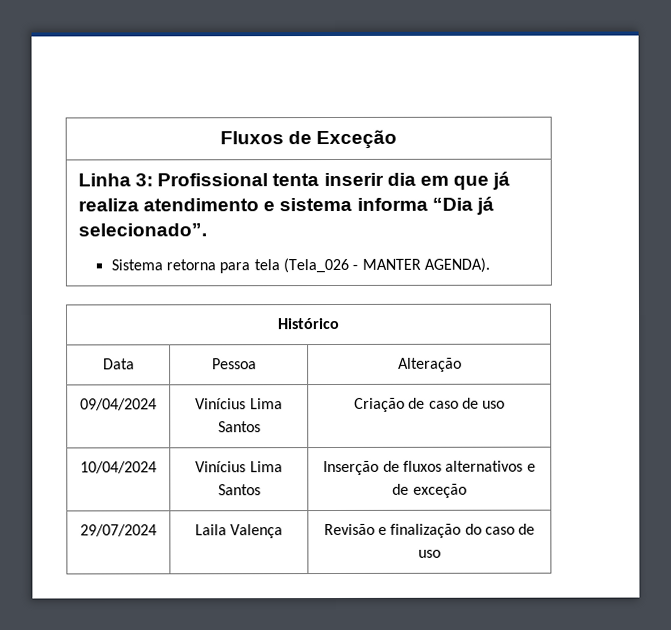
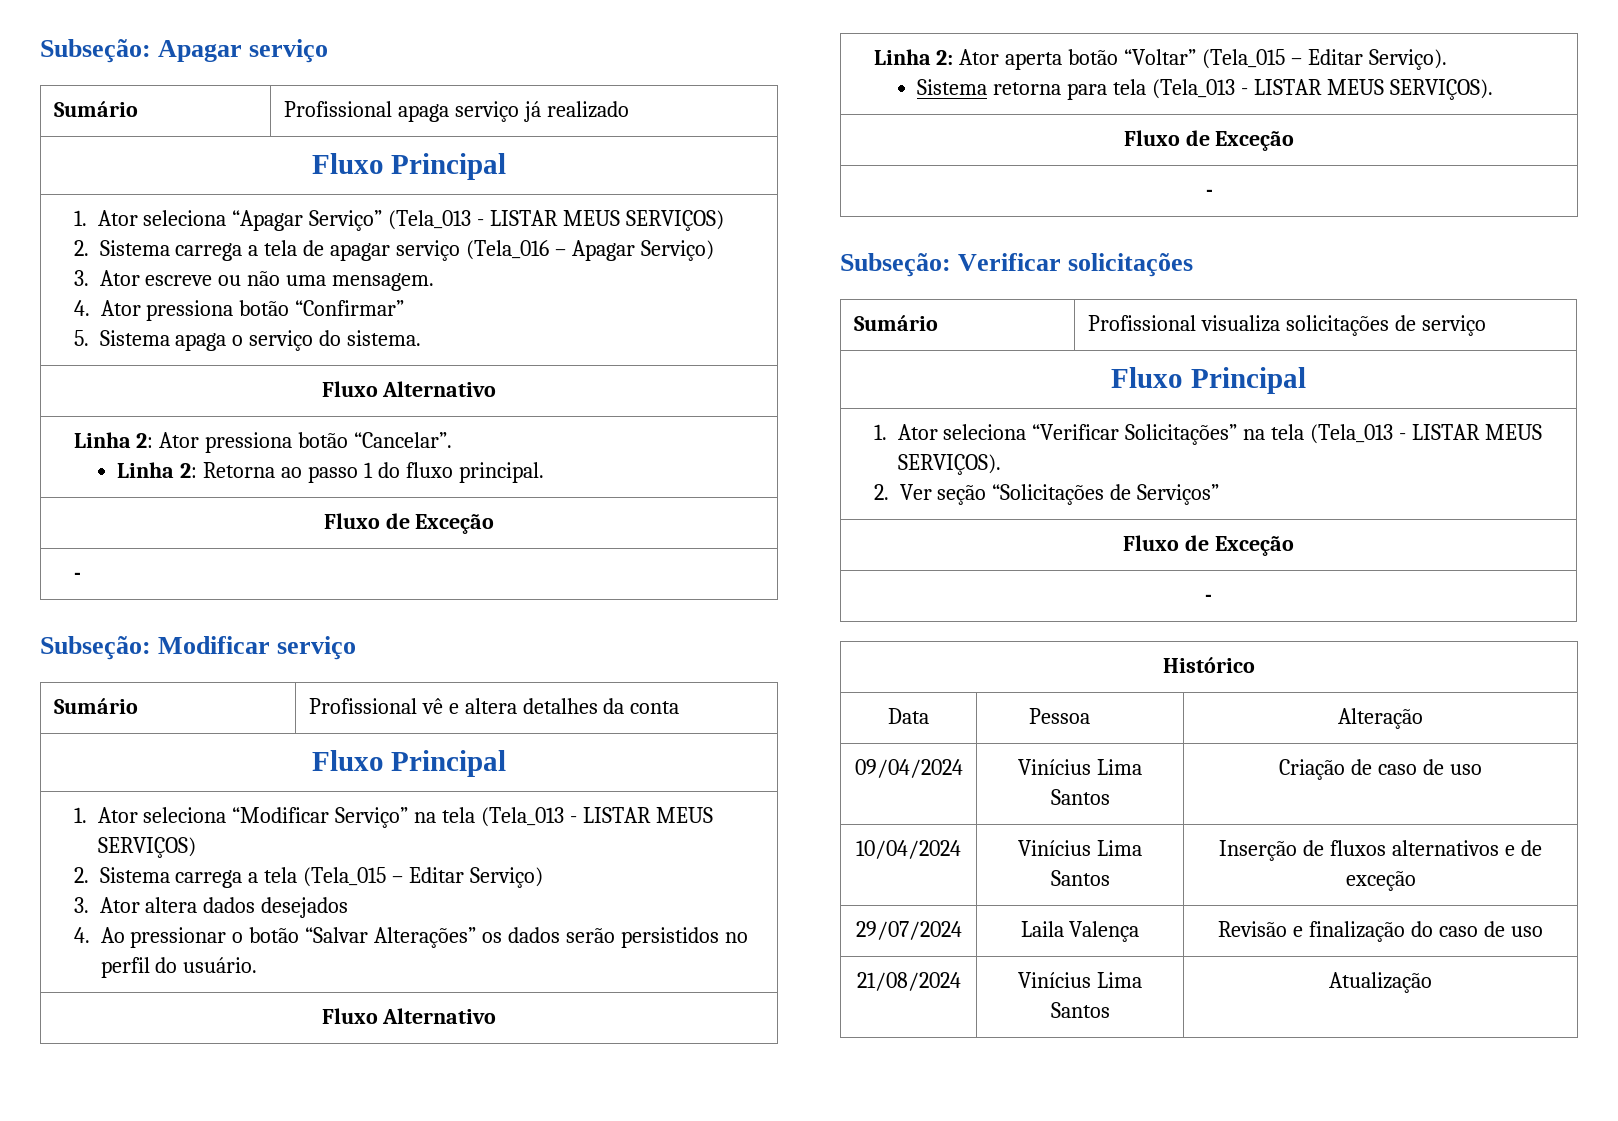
- Fluxos de Exceção
- Linha 3: Profissional tenta inserir dia em que já realiza atendimento e sistema informa “Dia já selecionado”.
- Sistema retorna para tela (Tela_026 - MANTER AGENDA).
+ Subseção: Apagar serviço
+ Sumário | Profissional apaga serviço já realizado
+ Fluxo Principal
+ 1. Ator seleciona “Apagar Serviço” (Tela_013 - LISTAR MEUS SERVIÇOS)
+ 2. Sistema carrega a tela de apagar serviço (Tela_016 – Apagar Serviço)
+ 3. Ator escreve ou não uma mensagem.
+ 4. Ator pressiona botão “Confirmar”
+ 5. Sistema apaga o serviço do sistema.
+ Fluxo Alternativo
+ Linha 2: Ator pressiona botão “Cancelar”.
+ Linha 2: Retorna ao passo 1 do fluxo principal.
+ Fluxo de Exceção
+ -
+ Subseção: Modificar serviço
+ Sumário | Profissional vê e altera detalhes da conta
+ Fluxo Principal
+ 1. Ator seleciona “Modificar Serviço” na tela (Tela_013 - LISTAR MEUS SERVIÇOS)
+ 2. Sistema carrega a tela (Tela_015 – Editar Serviço)
+ 3. Ator altera dados desejados
+ 4. Ao pressionar o botão “Salvar Alterações” os dados serão persistidos no perfil do usuário.
+ Fluxo Alternativo
+ Linha 2: Ator aperta botão “Voltar” (Tela_015 – Editar Serviço).
+ Sistema retorna para tela (Tela_013 - LISTAR MEUS SERVIÇOS).
+ Fluxo de Exceção
+ -
+ Subseção: Verificar solicitações
+ Sumário | Profissional visualiza solicitações de serviço
+ Fluxo Principal
+ 1. Ator seleciona “Verificar Solicitações” na tela (Tela_013 - LISTAR MEUS SERVIÇOS).
+ 2. Ver seção “Solicitações de Serviços”
+ Fluxo de Exceção
+ -
+ 21/08/2024 | Vinícius Lima Santos | Atualização

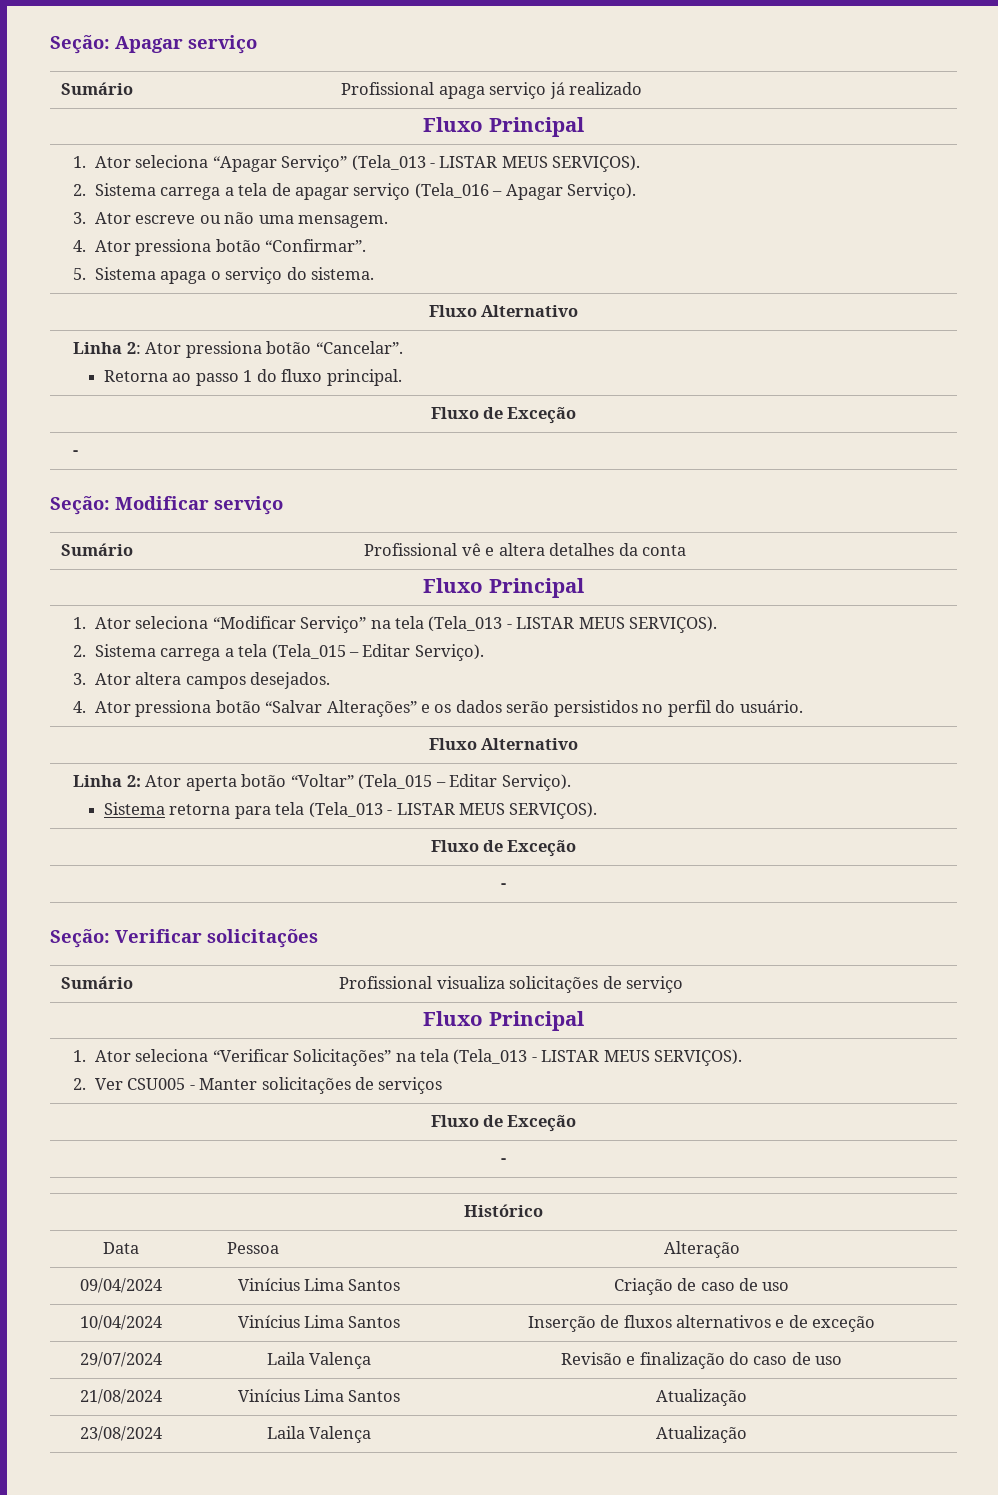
- Subseção: Apagar serviço
+ Seção: Apagar serviço
- 1. Ator seleciona “Apagar Serviço” (Tela_013 - LISTAR MEUS SERVIÇOS)
+ 1. Ator seleciona “Apagar Serviço” (Tela_013 - LISTAR MEUS SERVIÇOS).
- 2. Sistema carrega a tela de apagar serviço (Tela_016 – Apagar Serviço)
+ 2. Sistema carrega a tela de apagar serviço (Tela_016 – Apagar Serviço).
- 4. Ator pressiona botão “Confirmar”
+ 4. Ator pressiona botão “Confirmar”.
  Linha 2: Ator pressiona botão “Cancelar”.
- Linha 2: Retorna ao passo 1 do fluxo principal.
+ Retorna ao passo 1 do fluxo principal.
- Subseção: Modificar serviço
+ Seção: Modificar serviço
- 1. Ator seleciona “Modificar Serviço” na tela (Tela_013 - LISTAR MEUS SERVIÇOS)
+ 1. Ator seleciona “Modificar Serviço” na tela (Tela_013 - LISTAR MEUS SERVIÇOS).
- 2. Sistema carrega a tela (Tela_015 – Editar Serviço)
+ 2. Sistema carrega a tela (Tela_015 – Editar Serviço).
- 3. Ator altera dados desejados
- 4. Ao pressionar o botão “Salvar Alterações” os dados serão persistidos no perfil do usuário.
+ 3. Ator altera campos desejados.
+ 4. Ator pressiona botão “Salvar Alterações” e os dados serão persistidos no perfil do usuário.
- Subseção: Verificar solicitações
+ Seção: Verificar solicitações
  1. Ator seleciona “Verificar Solicitações” na tela (Tela_013 - LISTAR MEUS SERVIÇOS).
- 2. Ver seção “Solicitações de Serviços”
+ 2. Ver CSU005 - Manter solicitações de serviços
+ 23/08/2024 | Laila Valença | Atualização

